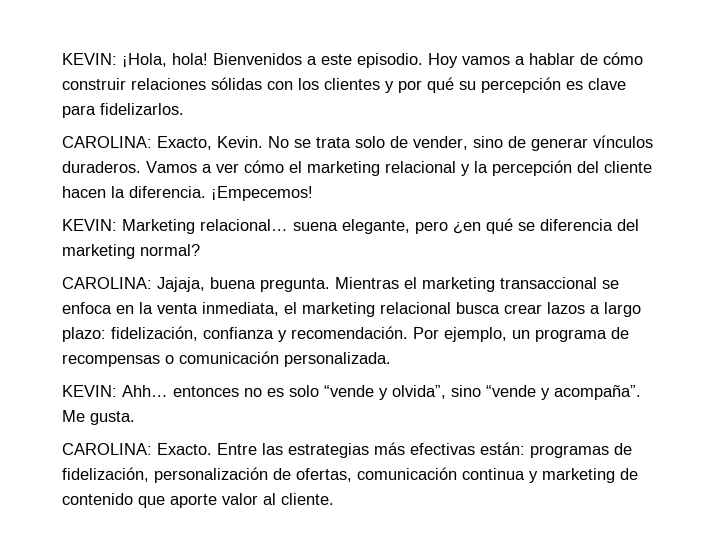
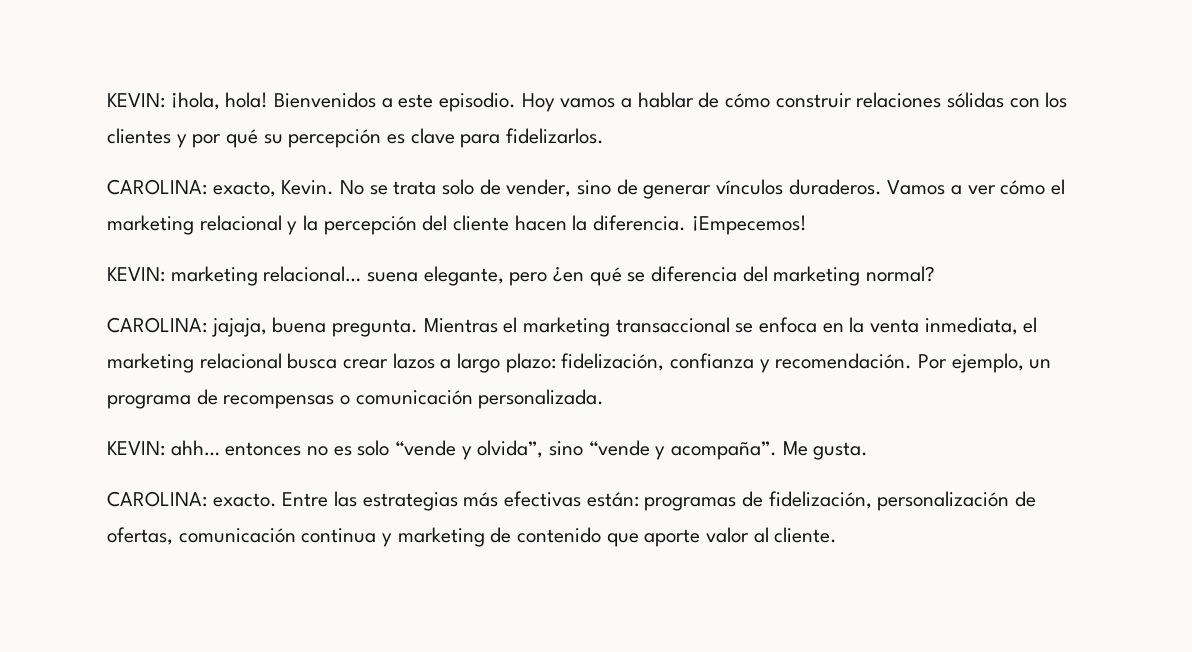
- KEVIN: ¡Hola, hola!
+ KEVIN: ¡hola, hola!
- CAROLINA: Exacto, Kevin.
+ CAROLINA: exacto, Kevin.
- KEVIN: Marketing relacional… suena elegante, pero ¿en qué se diferencia del marketing normal?
+ KEVIN: marketing relacional… suena elegante, pero ¿en qué se diferencia del marketing normal?
- CAROLINA: Jajaja, buena pregunta.
+ CAROLINA: jajaja, buena pregunta.
- KEVIN: Ahh… entonces no es solo “vende y olvida”, sino “vende y acompaña”.
+ KEVIN: ahh… entonces no es solo “vende y olvida”, sino “vende y acompaña”.
- CAROLINA: Exacto.
+ CAROLINA: exacto.

